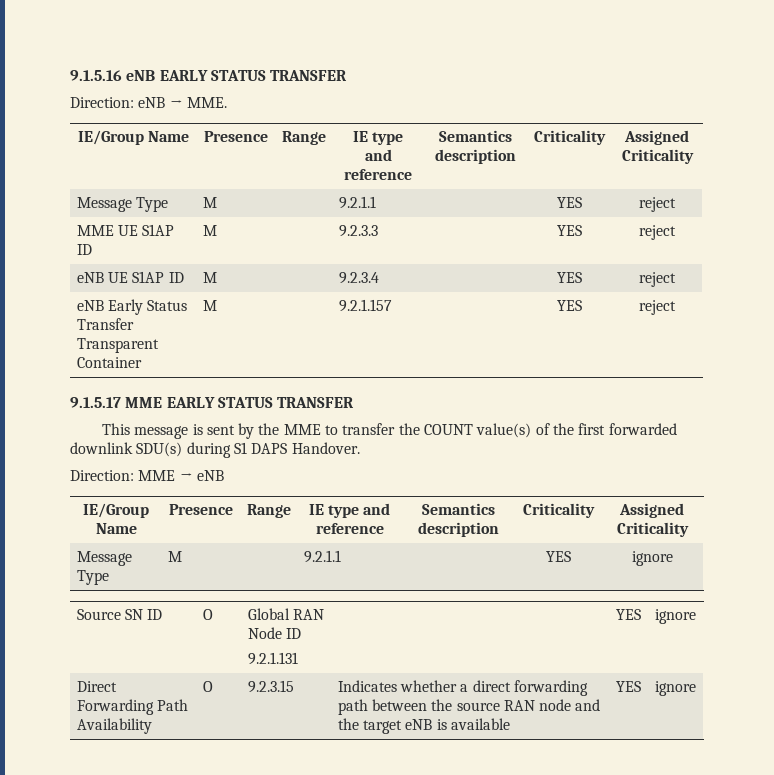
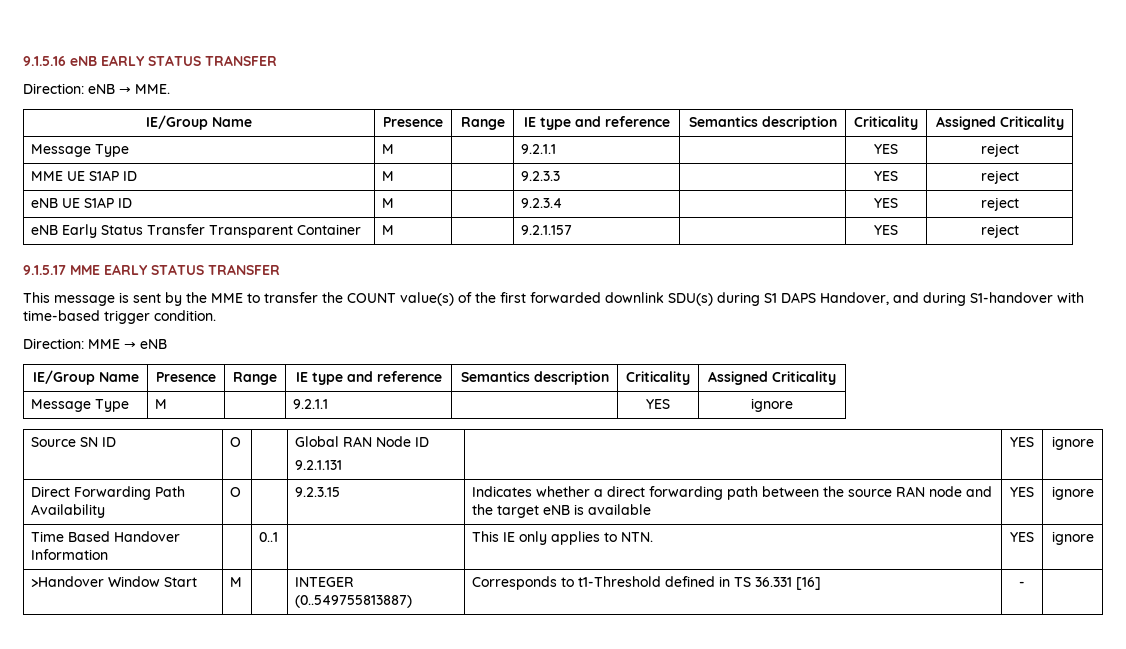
- This message is sent by the MME to transfer the COUNT value(s) of the first forwarded downlink SDU(s) during S1 DAPS Handover.
+ This message is sent by the MME to transfer the COUNT value(s) of the first forwarded downlink SDU(s) during S1 DAPS Handover, and during S1-handover with time-based trigger condition.
+ Time Based Handover Information | | 0..1 | | This IE only applies to NTN. | YES | ignore
+ >Handover Window Start | M | | INTEGER (0..549755813887) | Corresponds to t1-Threshold defined in TS 36.331 [16] | - |

